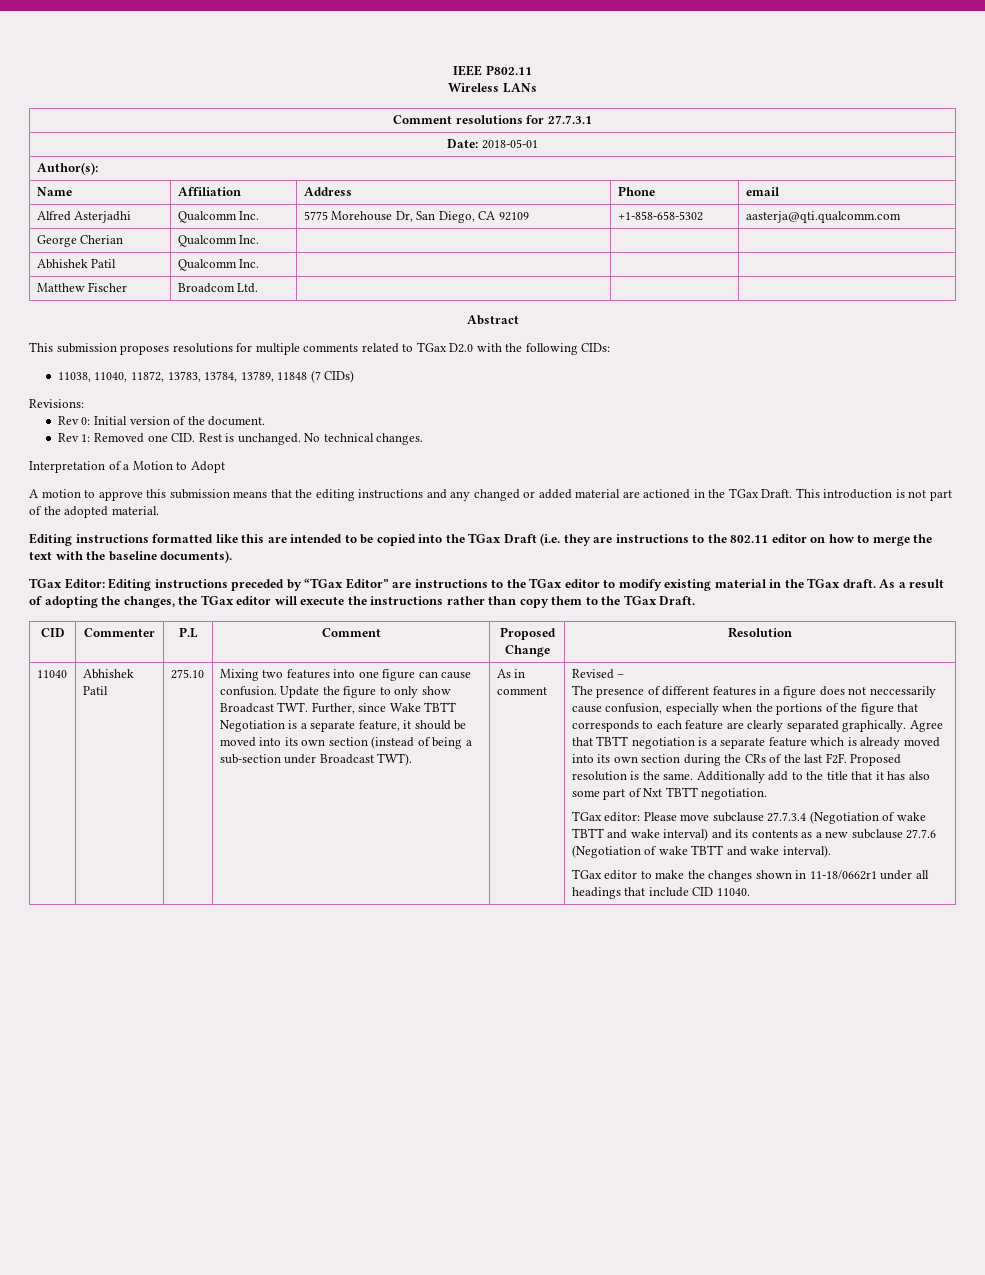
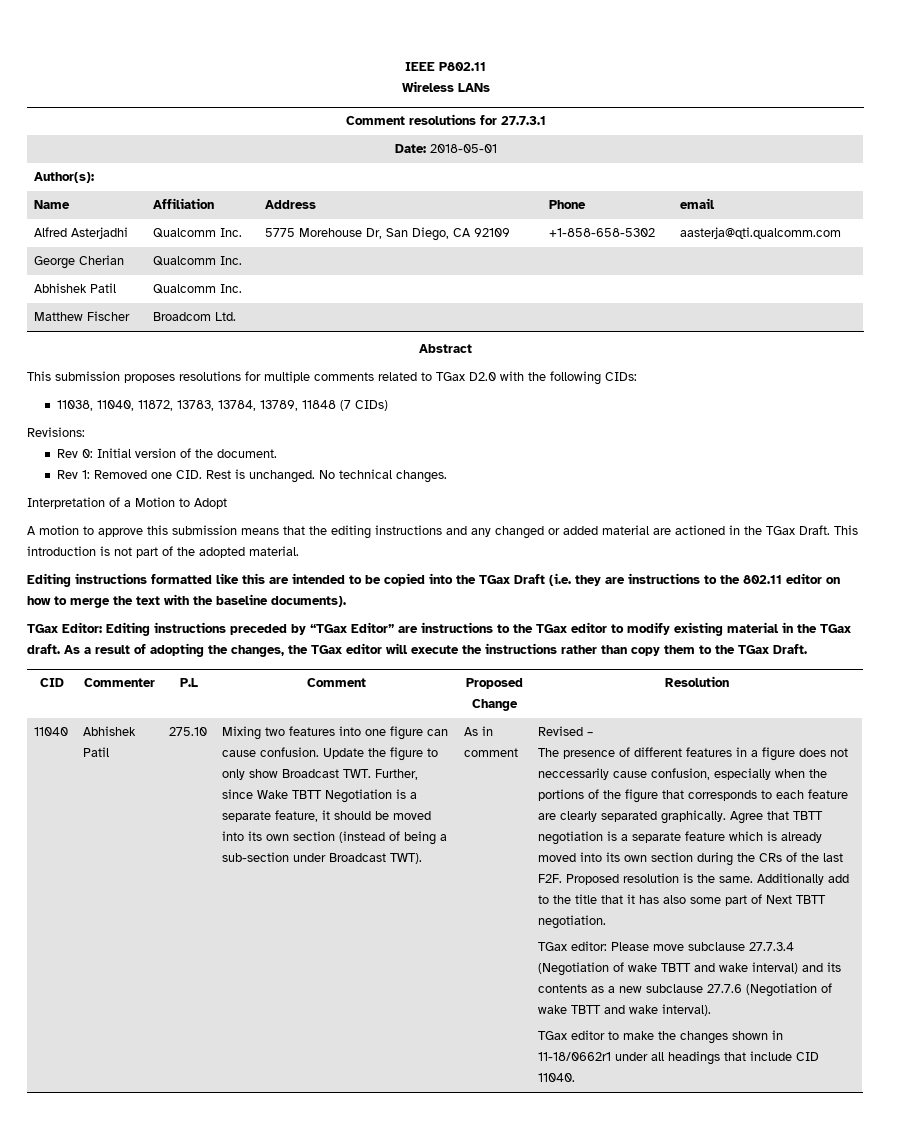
- Additionally add to the title that it has also some part of Nxt TBTT negotiation.
+ Additionally add to the title that it has also some part of Next TBTT negotiation.

